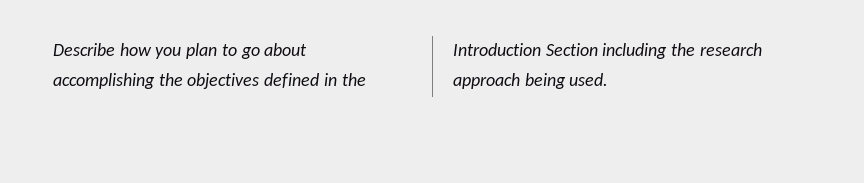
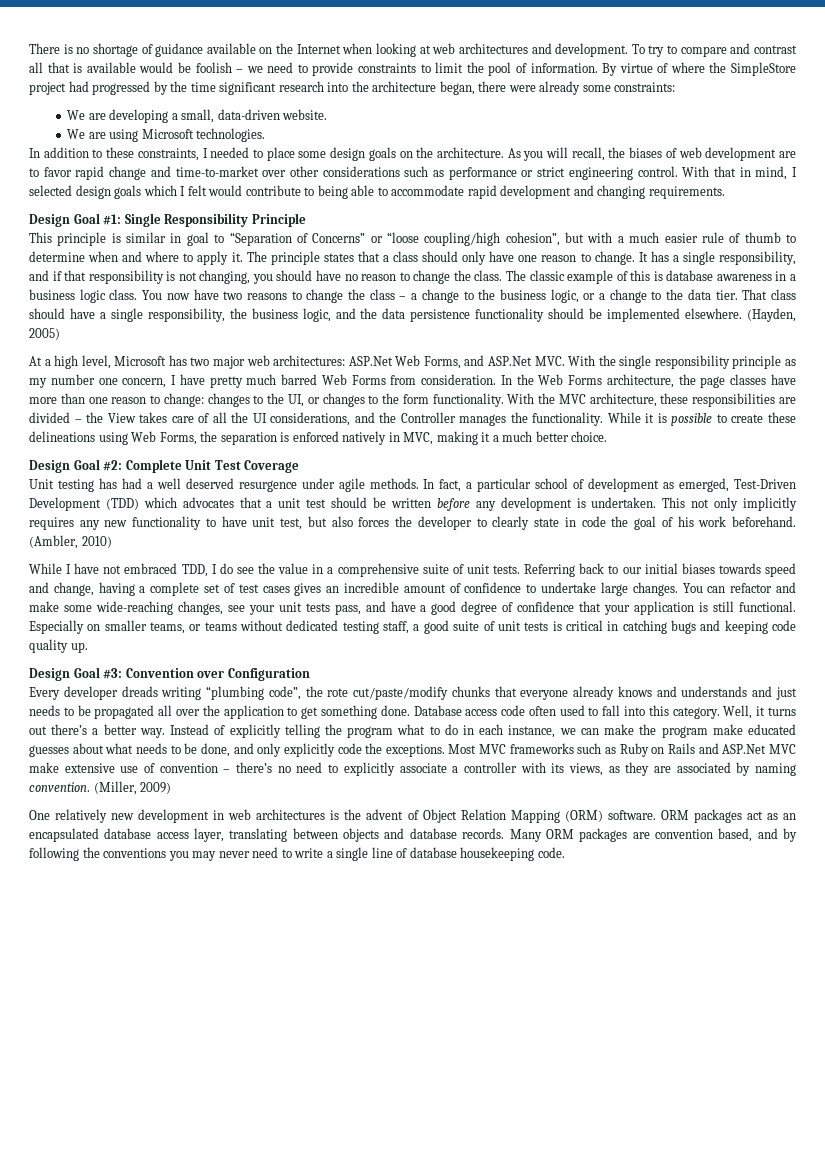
- Describe how you plan to go about accomplishing the objectives defined in the Introduction Section including the research approach being used.
+ There is no shortage of guidance available on the Internet when looking at web architectures and development. To try to compare and contrast all that is available would be foolish – we need to provide constraints to limit the pool of information. By virtue of where the SimpleStore project had progressed by the time significant research into the architecture began, there were already some constraints:
+ We are developing a small, data-driven website.
+ We are using Microsoft technologies.
+ In addition to these constraints, I needed to place some design goals on the architecture. As you will recall, the biases of web development are to favor rapid change and time-to-market over other considerations such as performance or strict engineering control. With that in mind, I selected design goals which I felt would contribute to being able to accommodate rapid development and changing requirements.
+ Design Goal #1: Single Responsibility Principle
+ This principle is similar in goal to “Separation of Concerns” or “loose coupling/high cohesion”, but with a much easier rule of thumb to determine when and where to apply it. The principle states that a class should only have one reason to change. It has a single responsibility, and if that responsibility is not changing, you should have no reason to change the class. The classic example of this is database awareness in a business logic class. You now have two reasons to change the class – a change to the business logic, or a change to the data tier. That class should have a single responsibility, the business logic, and the data persistence functionality should be implemented elsewhere. (Hayden, 2005)
+ At a high level, Microsoft has two major web architectures: ASP.Net Web Forms, and ASP.Net MVC. With the single responsibility principle as my number one concern, I have pretty much barred Web Forms from consideration. In the Web Forms architecture, the page classes have more than one reason to change: changes to the UI, or changes to the form functionality. With the MVC architecture, these responsibilities are divided – the View takes care of all the UI considerations, and the Controller manages the functionality. While it is possible to create these delineations using Web Forms, the separation is enforced natively in MVC, making it a much better choice.
+ Design Goal #2: Complete Unit Test Coverage
+ Unit testing has had a well deserved resurgence under agile methods. In fact, a particular school of development as emerged, Test-Driven Development (TDD) which advocates that a unit test should be written before any development is undertaken. This not only implicitly requires any new functionality to have unit test, but also forces the developer to clearly state in code the goal of his work beforehand. (Ambler, 2010)
+ While I have not embraced TDD, I do see the value in a comprehensive suite of unit tests. Referring back to our initial biases towards speed and change, having a complete set of test cases gives an incredible amount of confidence to undertake large changes. You can refactor and make some wide-reaching changes, see your unit tests pass, and have a good degree of confidence that your application is still functional. Especially on smaller teams, or teams without dedicated testing staff, a good suite of unit tests is critical in catching bugs and keeping code quality up.
+ Design Goal #3: Convention over Configuration
+ Every developer dreads writing “plumbing code”, the rote cut/paste/modify chunks that everyone already knows and understands and just needs to be propagated all over the application to get something done. Database access code often used to fall into this category. Well, it turns out there’s a better way. Instead of explicitly telling the program what to do in each instance, we can make the program make educated guesses about what needs to be done, and only explicitly code the exceptions. Most MVC frameworks such as Ruby on Rails and ASP.Net MVC make extensive use of convention – there’s no need to explicitly associate a controller with its views, as they are associated by naming convention. (Miller, 2009)
+ One relatively new development in web architectures is the advent of Object Relation Mapping (ORM) software. ORM packages act as an encapsulated database access layer, translating between objects and database records. Many ORM packages are convention based, and by following the conventions you may never need to write a single line of database housekeeping code.

